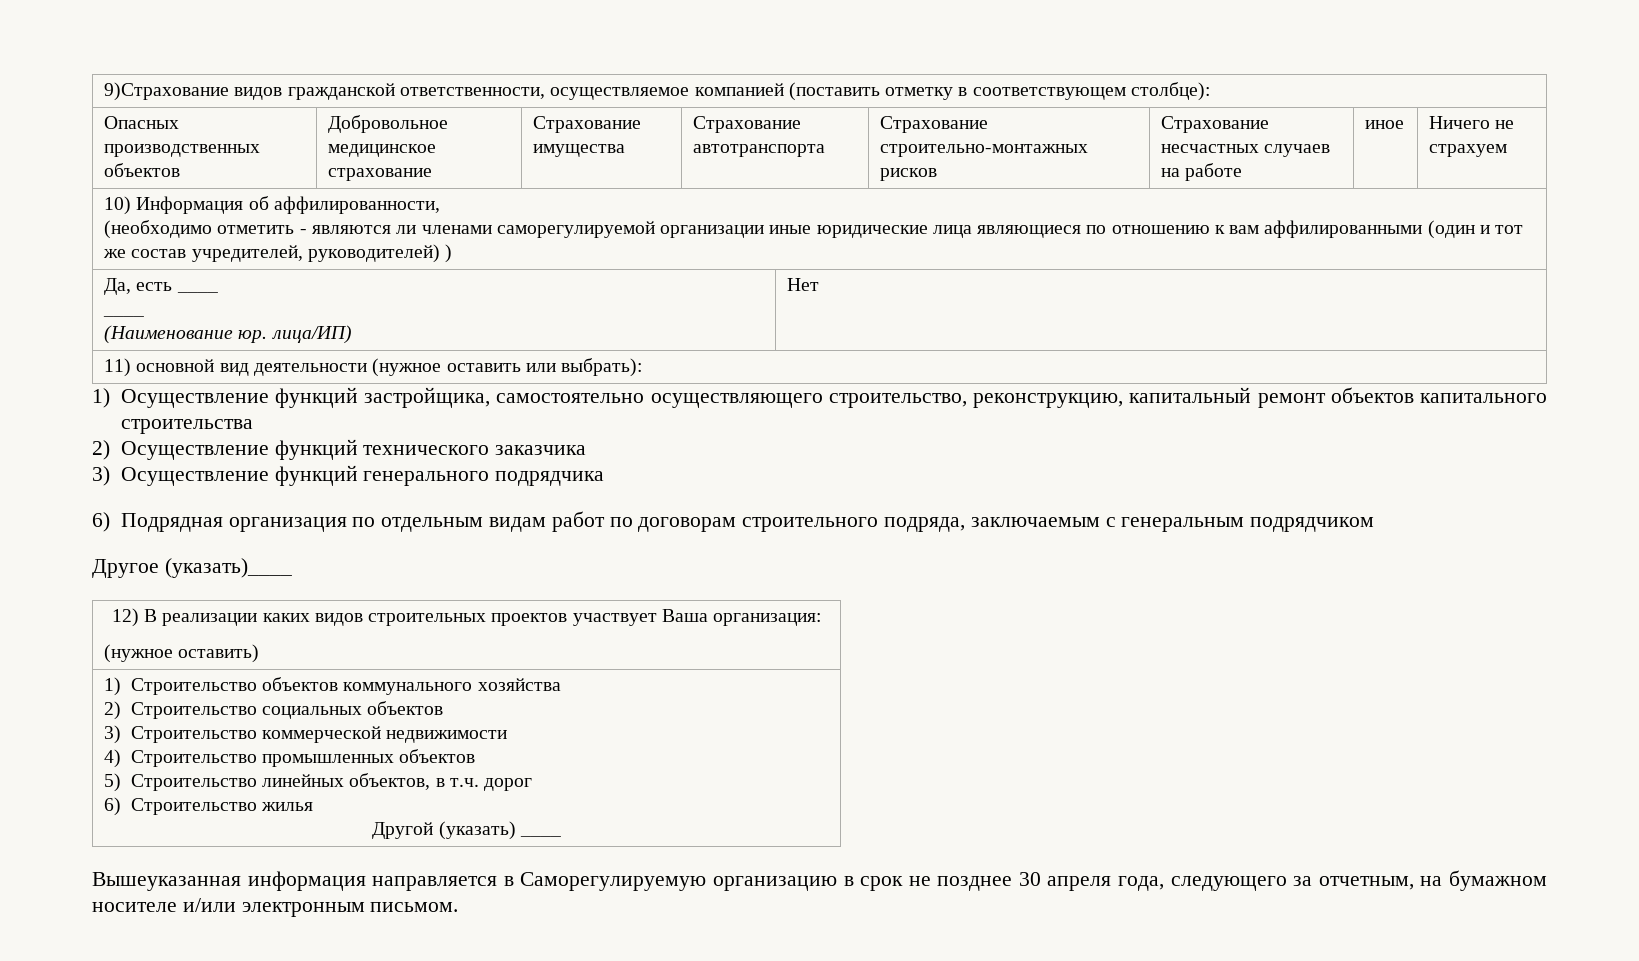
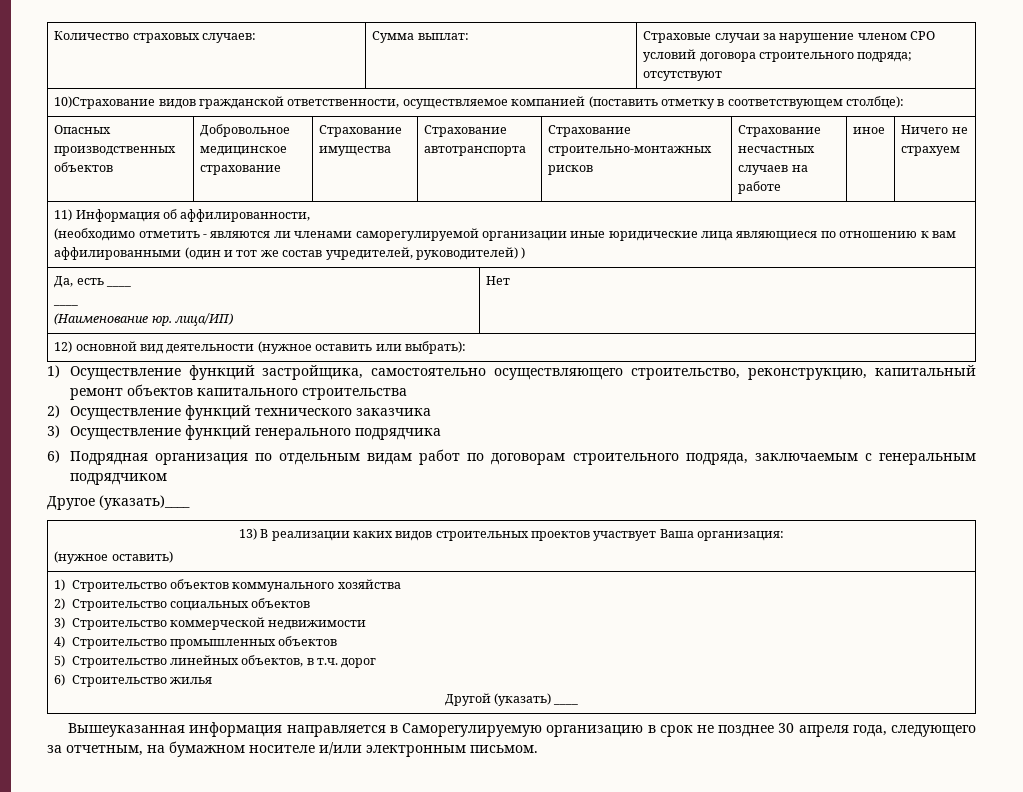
- 9)Страхование видов гражданской ответственности, осуществляемое компанией (поставить отметку в соответствующем столбце):
+ Количество страховых случаев: | Сумма выплат: | Страховые случаи за нарушение членом СРО условий договора строительного подряда; отсутствуют
+ 10)Страхование видов гражданской ответственности, осуществляемое компанией (поставить отметку в соответствующем столбце):
- 10) Информация об аффилированности,
+ 11) Информация об аффилированности,
- 11) основной вид деятельности (нужное оставить или выбрать):
+ 12) основной вид деятельности (нужное оставить или выбрать):
- 12) В реализации каких видов строительных проектов участвует Ваша организация:
+ 13) В реализации каких видов строительных проектов участвует Ваша организация:

